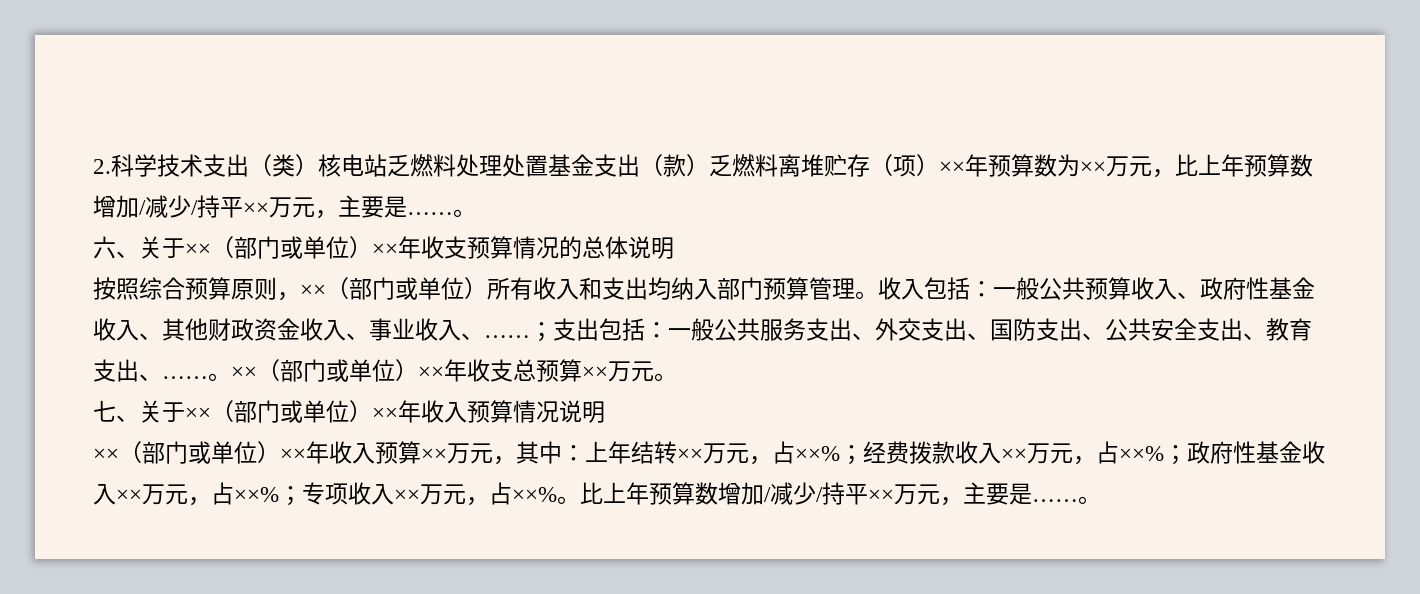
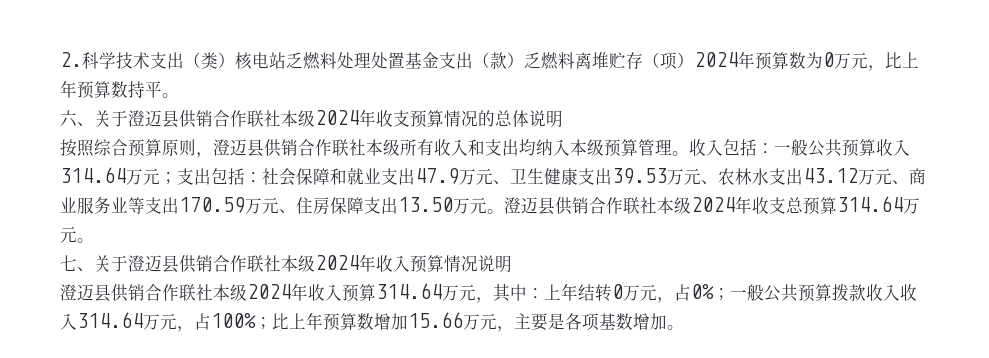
- 2.科学技术支出（类）核电站乏燃料处理处置基金支出（款）乏燃料离堆贮存（项）××年预算数为××万元，比上年预算数增加/减少/持平××万元，主要是……。
- 六、关于××（部门或单位）××年收支预算情况的总体说明
+ 2.科学技术支出（类）核电站乏燃料处理处置基金支出（款）乏燃料离堆贮存（项）2024年预算数为0万元，比上年预算数持平。
+ 六、关于澄迈县供销合作联社本级2024年收支预算情况的总体说明
- 按照综合预算原则，××（部门或单位）所有收入和支出均纳入部门预算管理。
+ 按照综合预算原则，澄迈县供销合作联社本级所有收入和支出均纳入本级预算管理。
- 收入包括：一般公共预算收入、政府性基金收入、其他财政资金收入、事业收入、……；支出包括：一般公共服务支出、外交支出、国防支出、公共安全支出、教育支出、……。××（部门或单位）××年收支总预算××万元。
+ 收入包括：一般公共预算收入314.64万元；支出包括：社会保障和就业支出47.9万元、卫生健康支出39.53万元、农林水支出43.12万元、商业服务业等支出170.59万元、住房保障支出13.50万元。澄迈县供销合作联社本级2024年收支总预算314.64万元。
- 七、关于××（部门或单位）××年收入预算情况说明
+ 七、关于澄迈县供销合作联社本级2024年收入预算情况说明
- ××（部门或单位）××年收入预算××万元，其中：上年结转××万元，占××%；经费拨款收入××万元，占××%；政府性基金收入××万元，占××%；专项收入××万元，占××%。比上年预算数增加/减少/持平××万元，主要是……。
+ 澄迈县供销合作联社本级2024年收入预算314.64万元，其中：上年结转0万元，占0%；一般公共预算拨款收入收入314.64万元，占100%；比上年预算数增加15.66万元，主要是各项基数增加。

